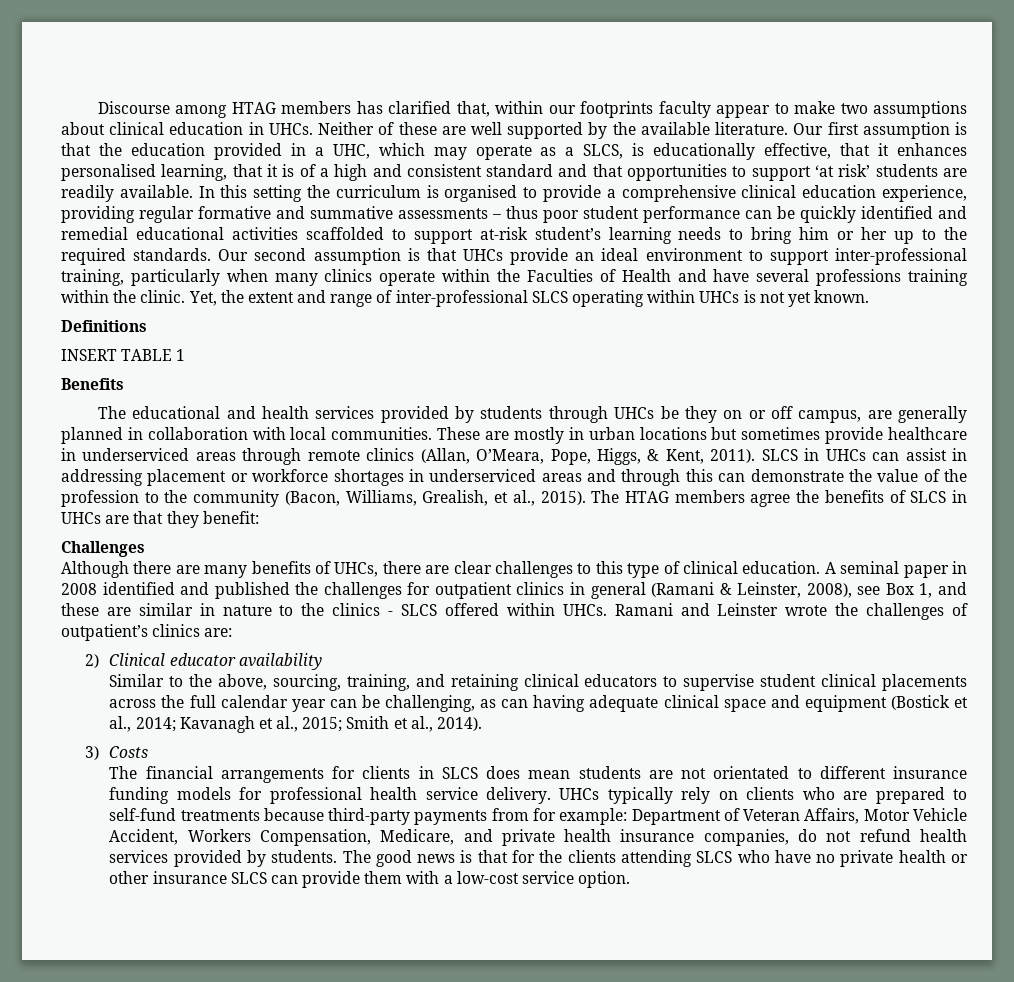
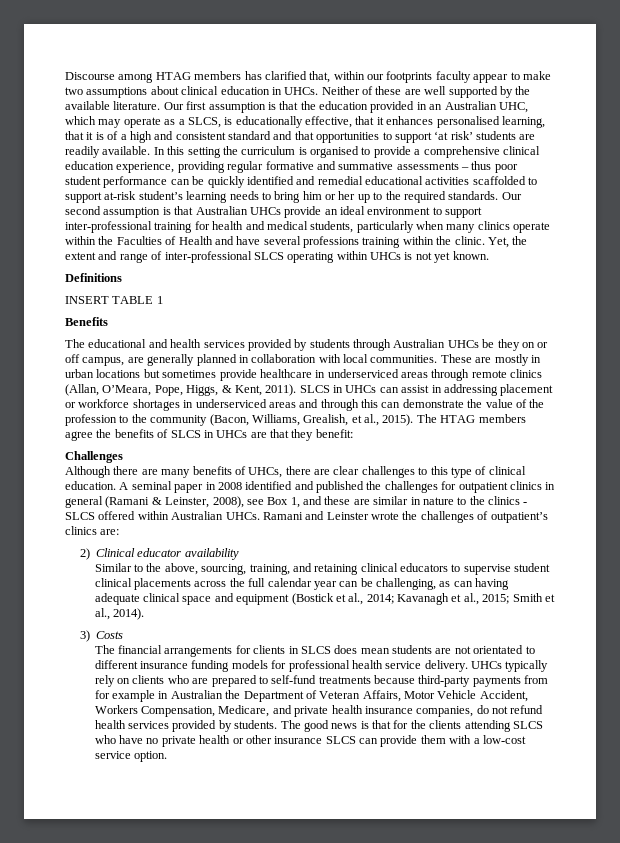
- Our first assumption is that the education provided in a UHC, which may operate as a SLCS, is educationally effective, that it enhances personalised learning, that it is of a high and consistent standard and that opportunities to support ‘at risk’ students are readily available.
+ Our first assumption is that the education provided in an Australian UHC, which may operate as a SLCS, is educationally effective, that it enhances personalised learning, that it is of a high and consistent standard and that opportunities to support ‘at risk’ students are readily available.
- Our second assumption is that UHCs provide an ideal environment to support inter-professional training, particularly when many clinics operate within the Faculties of Health and have several professions training within the clinic.
+ Our second assumption is that Australian UHCs provide an ideal environment to support inter-professional training for health and medical students, particularly when many clinics operate within the Faculties of Health and have several professions training within the clinic.
- The educational and health services provided by students through UHCs be they on or off campus, are generally planned in collaboration with local communities.
+ The educational and health services provided by students through Australian UHCs be they on or off campus, are generally planned in collaboration with local communities.
- A seminal paper in 2008 identified and published the challenges for outpatient clinics in general (Ramani & Leinster, 2008), see Box 1, and these are similar in nature to the clinics - SLCS offered within UHCs.
+ A seminal paper in 2008 identified and published the challenges for outpatient clinics in general (Ramani & Leinster, 2008), see Box 1, and these are similar in nature to the clinics - SLCS offered within Australian UHCs.
- UHCs typically rely on clients who are prepared to self-fund treatments because third-party payments from for example: Department of Veteran Affairs, Motor Vehicle Accident, Workers Compensation, Medicare, and private health insurance companies, do not refund health services provided by students.
+ UHCs typically rely on clients who are prepared to self-fund treatments because third-party payments from for example in Australian the Department of Veteran Affairs, Motor Vehicle Accident, Workers Compensation, Medicare, and private health insurance companies, do not refund health services provided by students.

